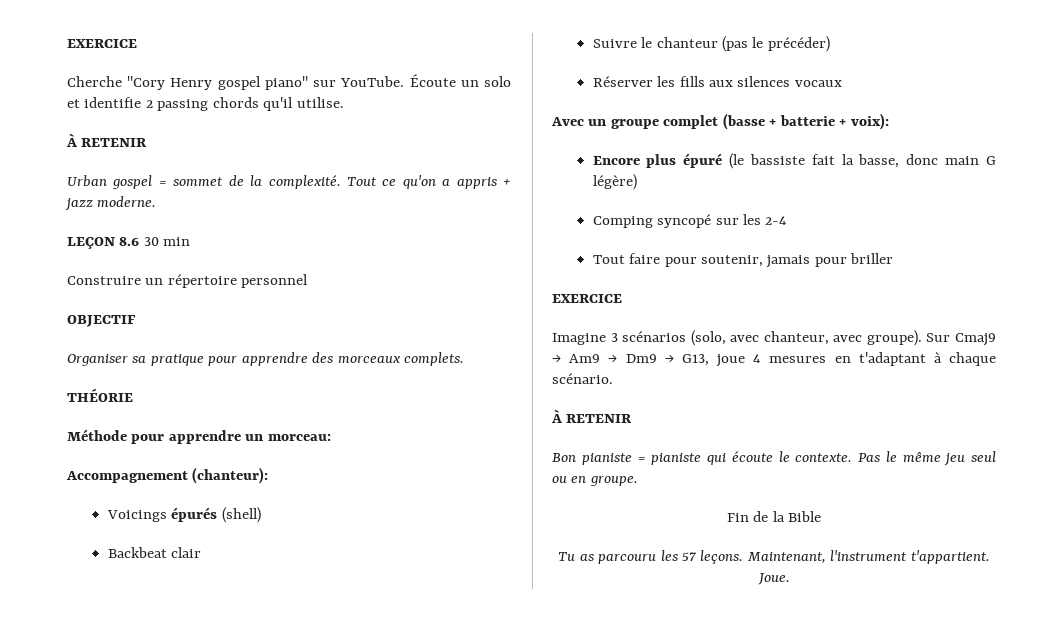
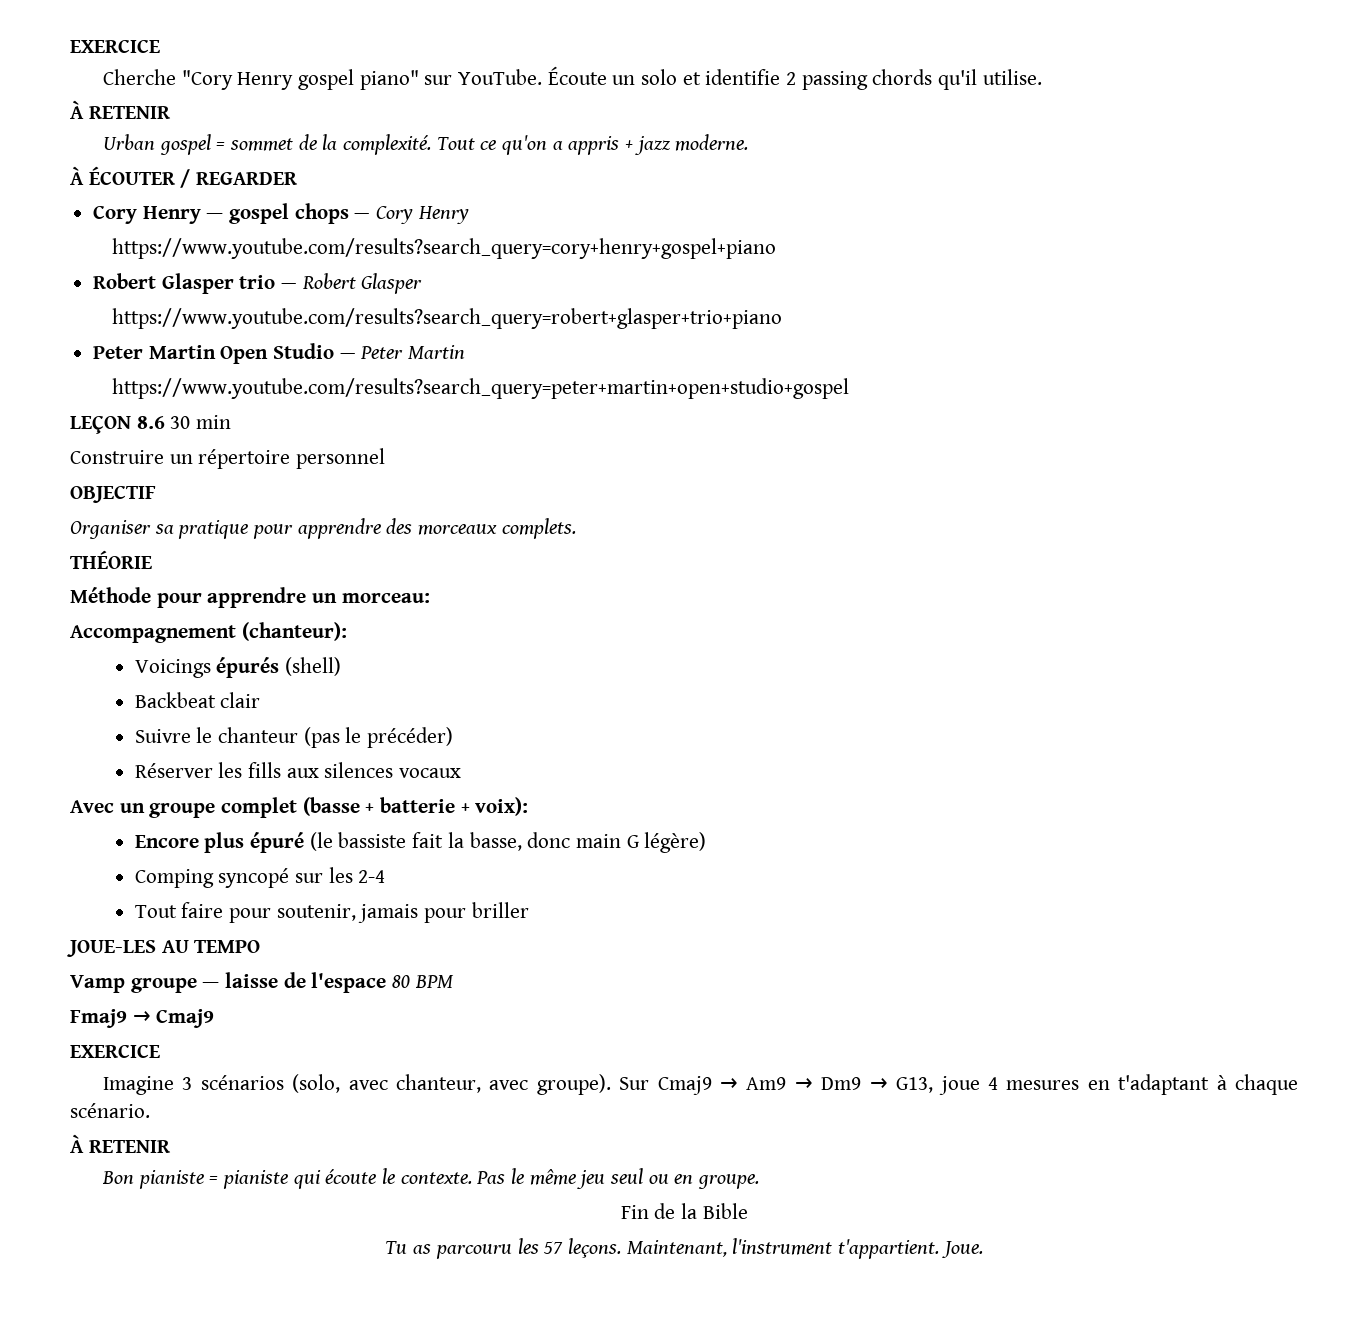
+ À ÉCOUTER / REGARDER
+ Cory Henry — gospel chops — Cory Henry
+ https://www.youtube.com/results?search_query=cory+henry+gospel+piano
+ Robert Glasper trio — Robert Glasper
+ https://www.youtube.com/results?search_query=robert+glasper+trio+piano
+ Peter Martin Open Studio — Peter Martin
+ https://www.youtube.com/results?search_query=peter+martin+open+studio+gospel
+ JOUE-LES AU TEMPO
+ Vamp groupe — laisse de l'espace 80 BPM
+ Fmaj9 → Cmaj9

